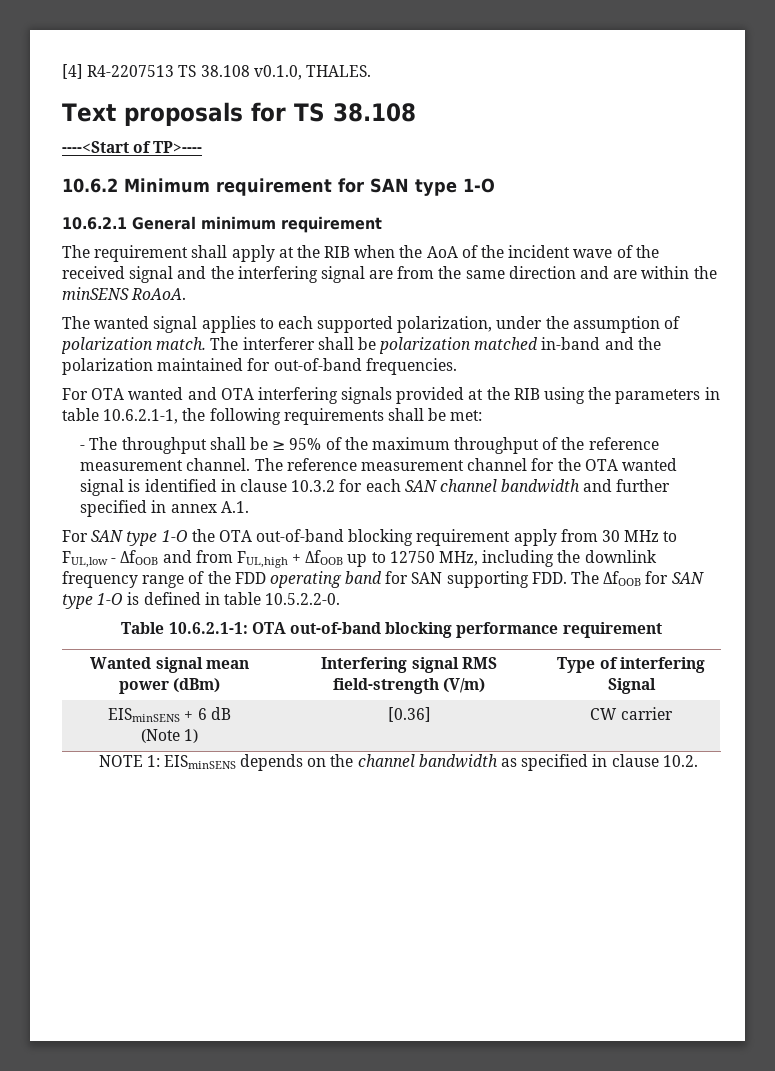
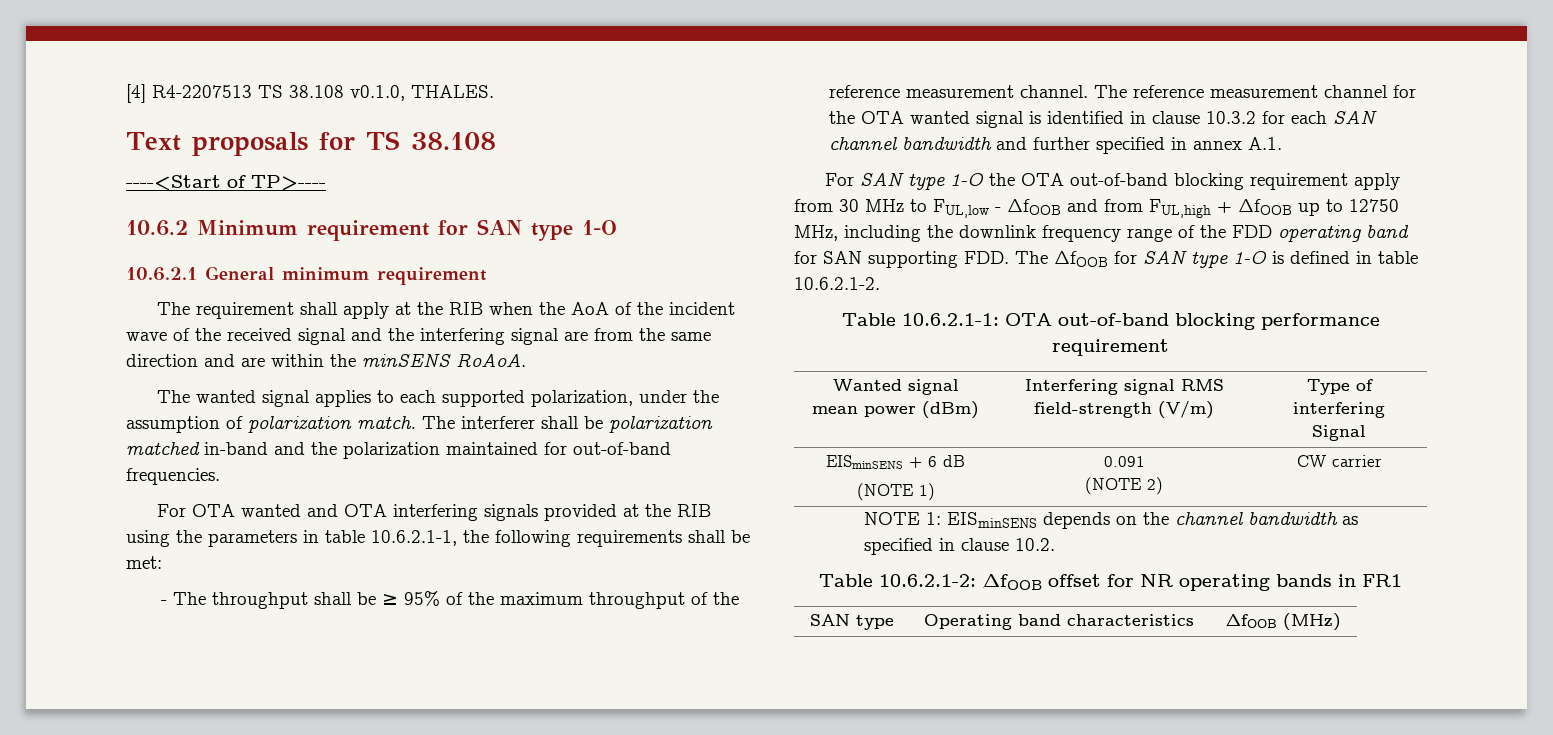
- For SAN type 1-O the OTA out-of-band blocking requirement apply from 30 MHz to FUL,low - ΔfOOB and from FUL,high + ΔfOOB up to 12750 MHz, including the downlink frequency range of the FDD operating band for SAN supporting FDD. The ΔfOOB for SAN type 1-O is defined in table 10.5.2.2-0.
+ For SAN type 1-O the OTA out-of-band blocking requirement apply from 30 MHz to FUL,low - ΔfOOB and from FUL,high + ΔfOOB up to 12750 MHz, including the downlink frequency range of the FDD operating band for SAN supporting FDD. The ΔfOOB for SAN type 1-O is defined in table 10.6.2.1-2.
  EISminSENS + 6 dB
- (Note 1) | [0.36] | CW carrier
+ (NOTE 1) | 0.091
+ (NOTE 2) | CW carrier
+ Table 10.6.2.1-2: ΔfOOB offset for NR operating bands in FR1
+ SAN type | Operating band characteristics | ΔfOOB (MHz)

